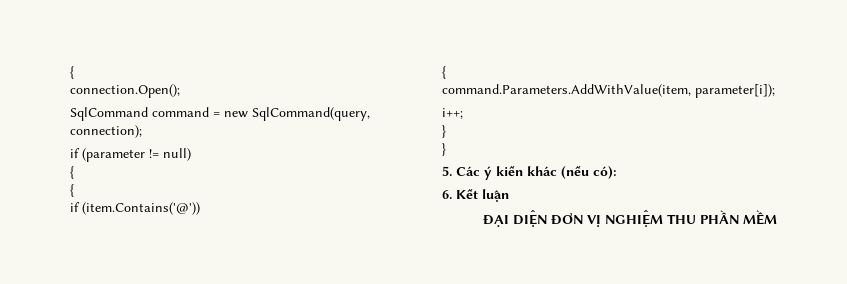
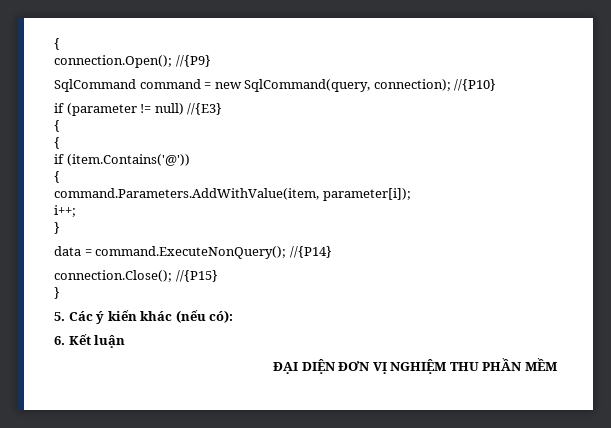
- connection.Open();
+ connection.Open(); //{P9}
- SqlCommand command = new SqlCommand(query, connection);
+ SqlCommand command = new SqlCommand(query, connection); //{P10}
- if (parameter != null)
+ if (parameter != null) //{E3}
+ data = command.ExecuteNonQuery(); //{P14}
+ connection.Close(); //{P15}

